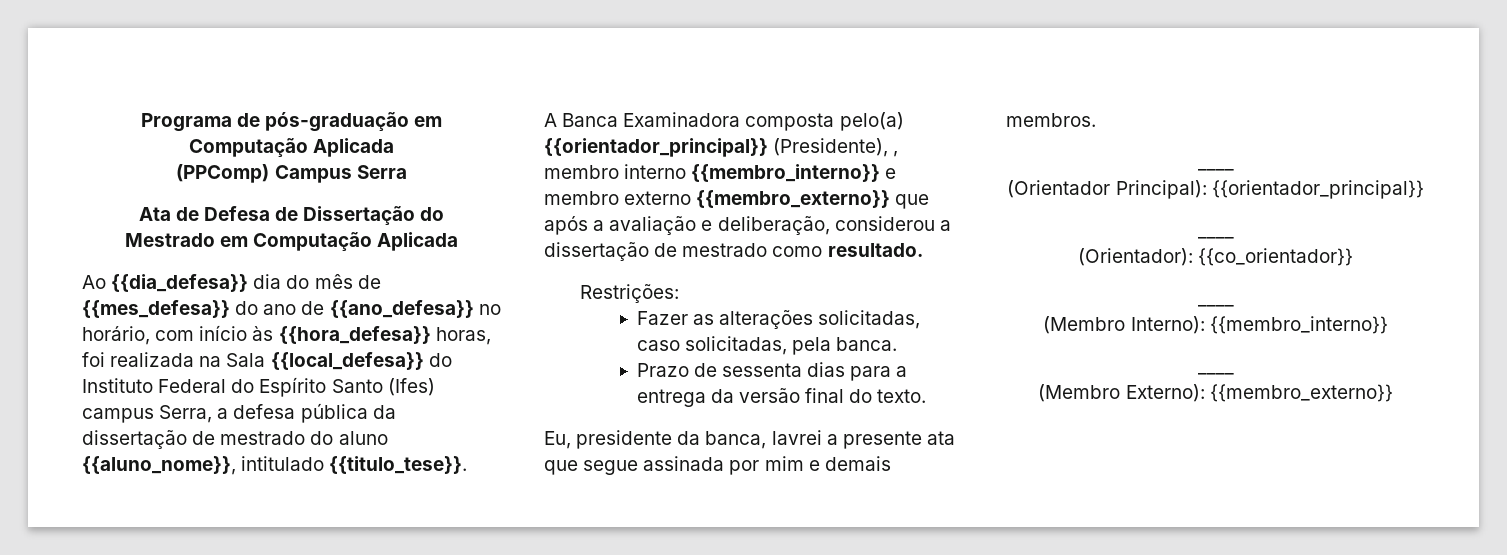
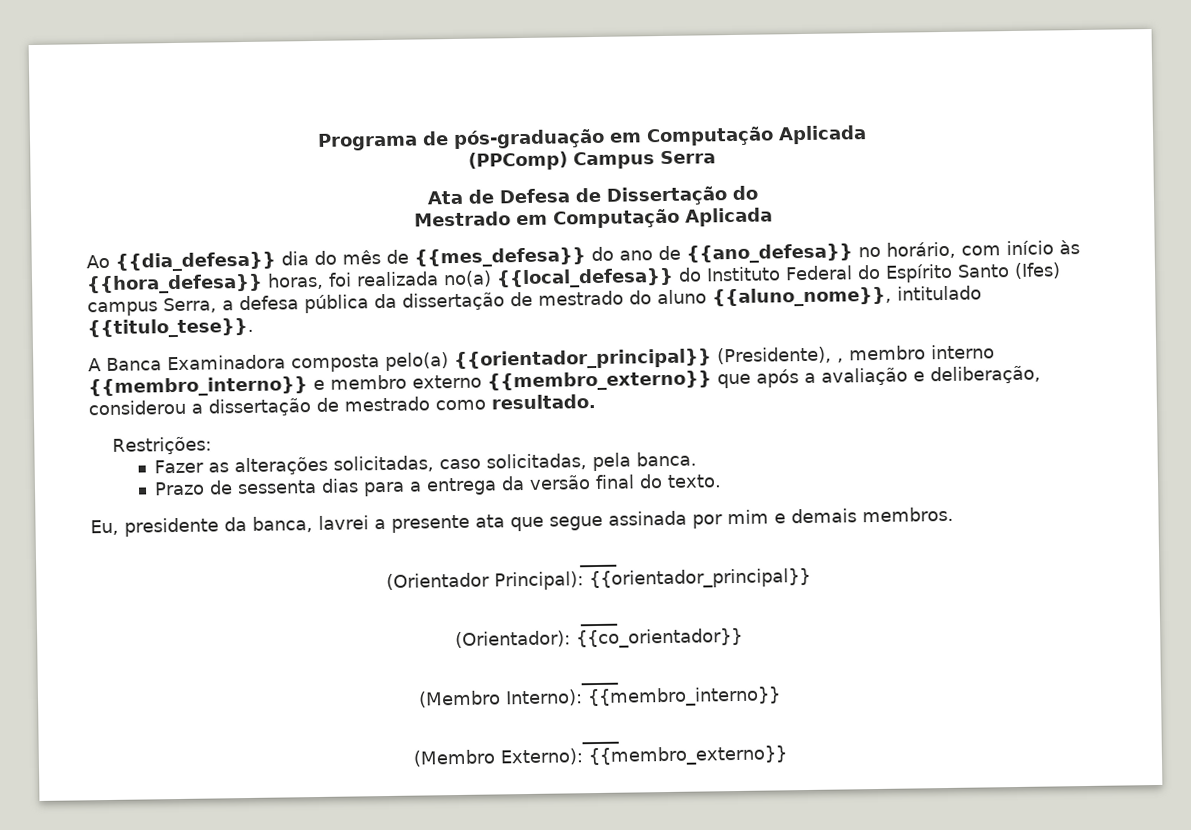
- Ao {{dia_defesa}} dia do mês de {{mes_defesa}} do ano de {{ano_defesa}} no horário, com início às {{hora_defesa}} horas, foi realizada na Sala {{local_defesa}} do Instituto Federal do Espírito Santo (Ifes) campus Serra, a defesa pública da dissertação de mestrado do aluno {{aluno_nome}}, intitulado {{titulo_tese}}.
+ Ao {{dia_defesa}} dia do mês de {{mes_defesa}} do ano de {{ano_defesa}} no horário, com início às {{hora_defesa}} horas, foi realizada no(a) {{local_defesa}} do Instituto Federal do Espírito Santo (Ifes) campus Serra, a defesa pública da dissertação de mestrado do aluno {{aluno_nome}}, intitulado {{titulo_tese}}.

